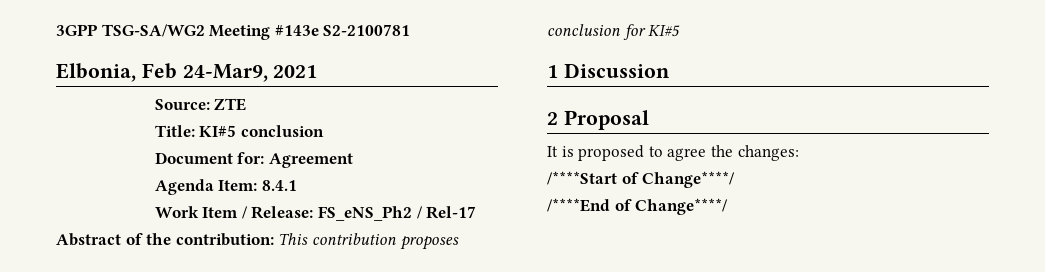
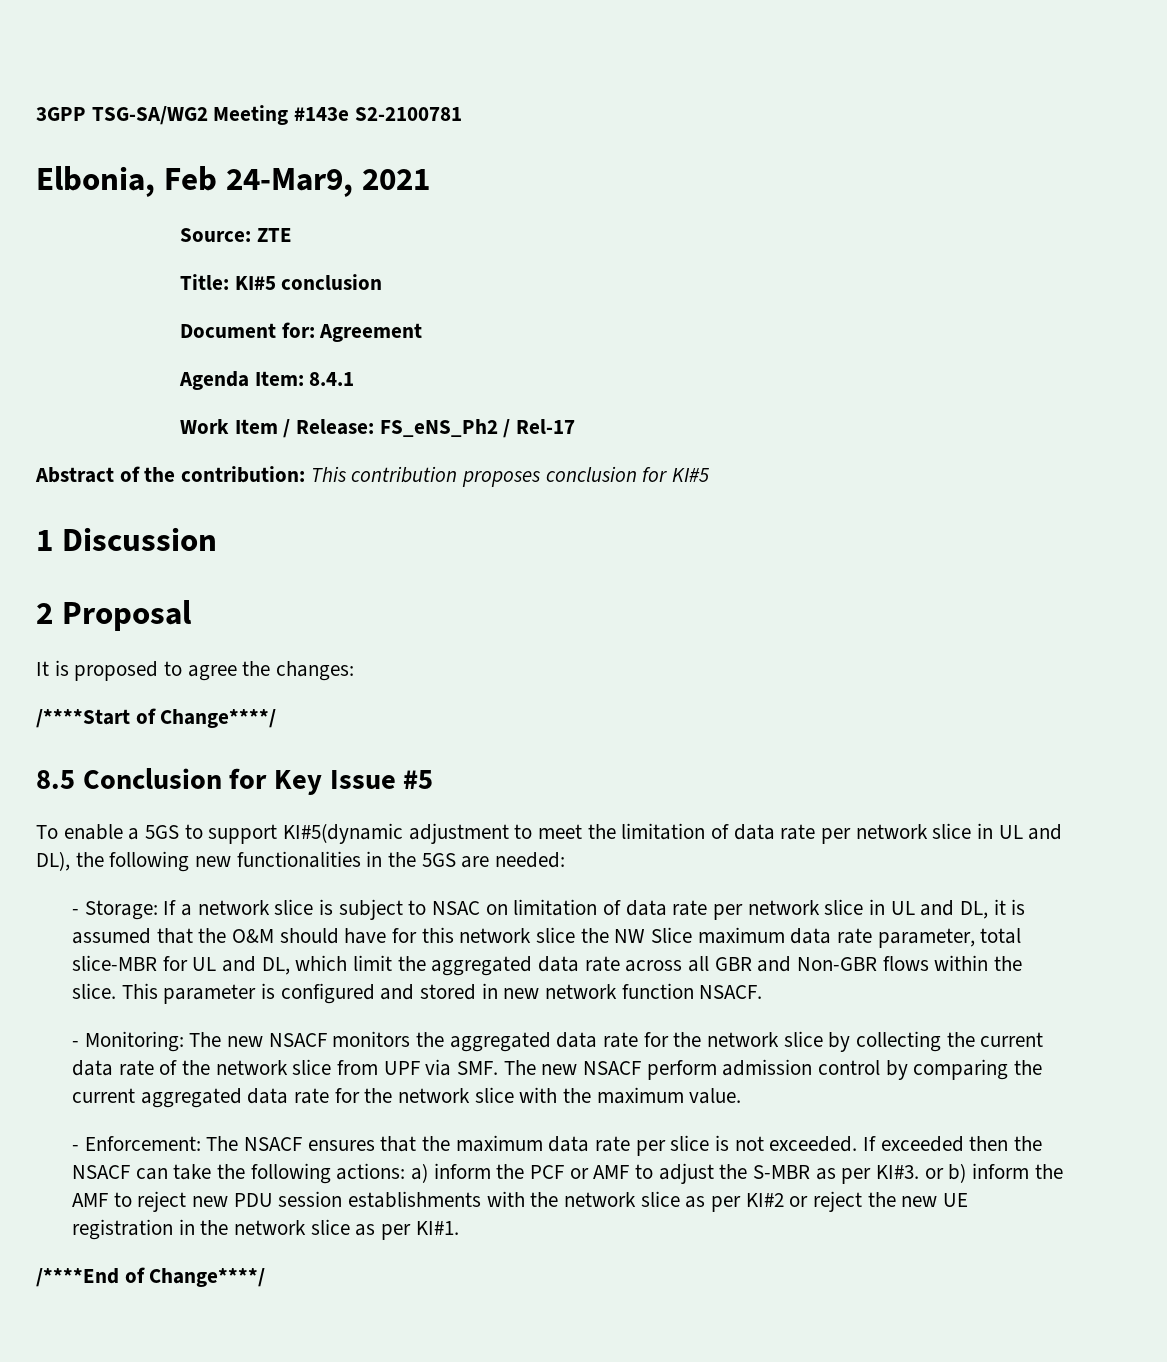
+ 8.5 Conclusion for Key Issue #5
+ To enable a 5GS to support KI#5(dynamic adjustment to meet the limitation of data rate per network slice in UL and DL), the following new functionalities in the 5GS are needed:
+ - Storage: If a network slice is subject to NSAC on limitation of data rate per network slice in UL and DL, it is assumed that the O&M should have for this network slice the NW Slice maximum data rate parameter, total slice-MBR for UL and DL, which limit the aggregated data rate across all GBR and Non-GBR flows within the slice. This parameter is configured and stored in new network function NSACF.
+ - Monitoring: The new NSACF monitors the aggregated data rate for the network slice by collecting the current data rate of the network slice from UPF via SMF. The new NSACF perform admission control by comparing the current aggregated data rate for the network slice with the maximum value.
+ - Enforcement: The NSACF ensures that the maximum data rate per slice is not exceeded. If exceeded then the NSACF can take the following actions: a) inform the PCF or AMF to adjust the S-MBR as per KI#3. or b) inform the AMF to reject new PDU session establishments with the network slice as per KI#2 or reject the new UE registration in the network slice as per KI#1.

